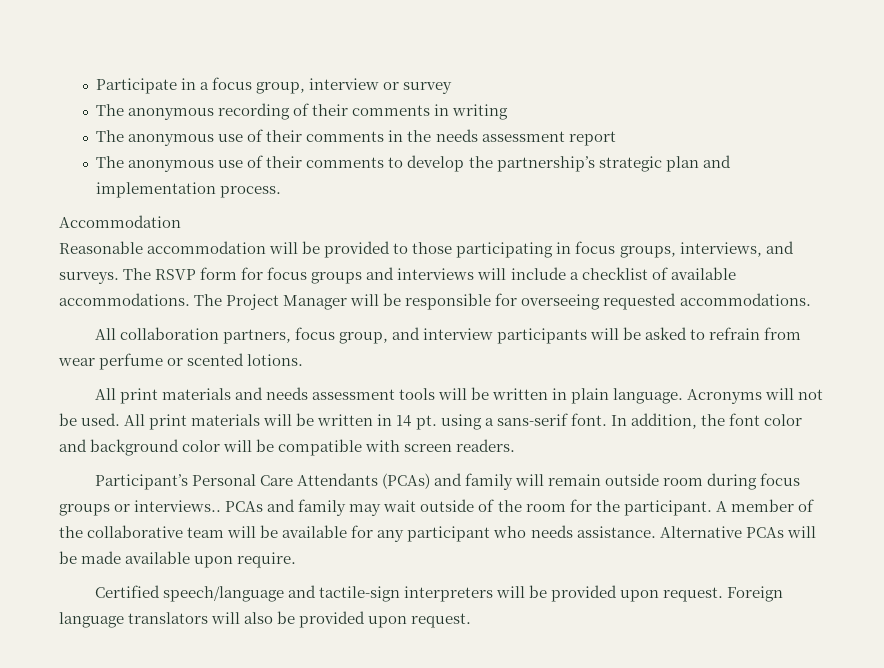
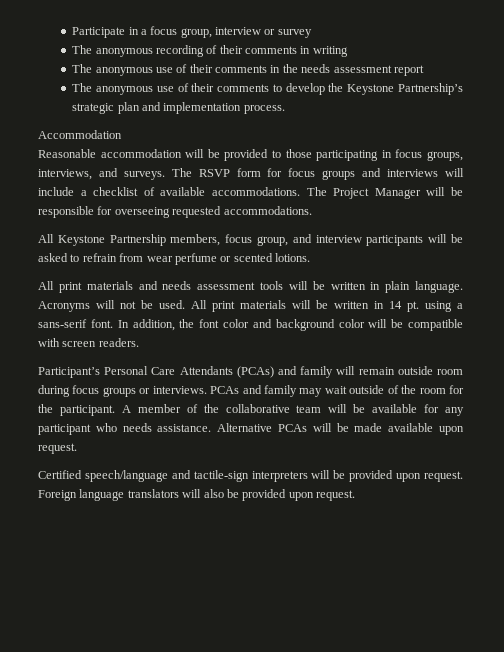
- The anonymous use of their comments to develop the partnership’s strategic plan and implementation process.
+ The anonymous use of their comments to develop the Keystone Partnership’s strategic plan and implementation process.
- All collaboration partners, focus group, and interview participants will be asked to refrain from wear perfume or scented lotions.
+ All Keystone Partnership members, focus group, and interview participants will be asked to refrain from wear perfume or scented lotions.
- Participant’s Personal Care Attendants (PCAs) and family will remain outside room during focus groups or interviews..
+ Participant’s Personal Care Attendants (PCAs) and family will remain outside room during focus groups or interviews.
- Alternative PCAs will be made available upon require.
+ Alternative PCAs will be made available upon request.

